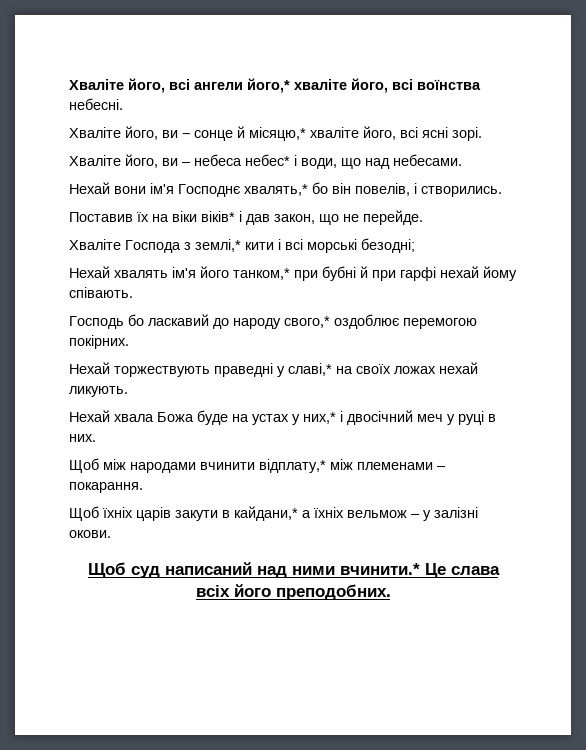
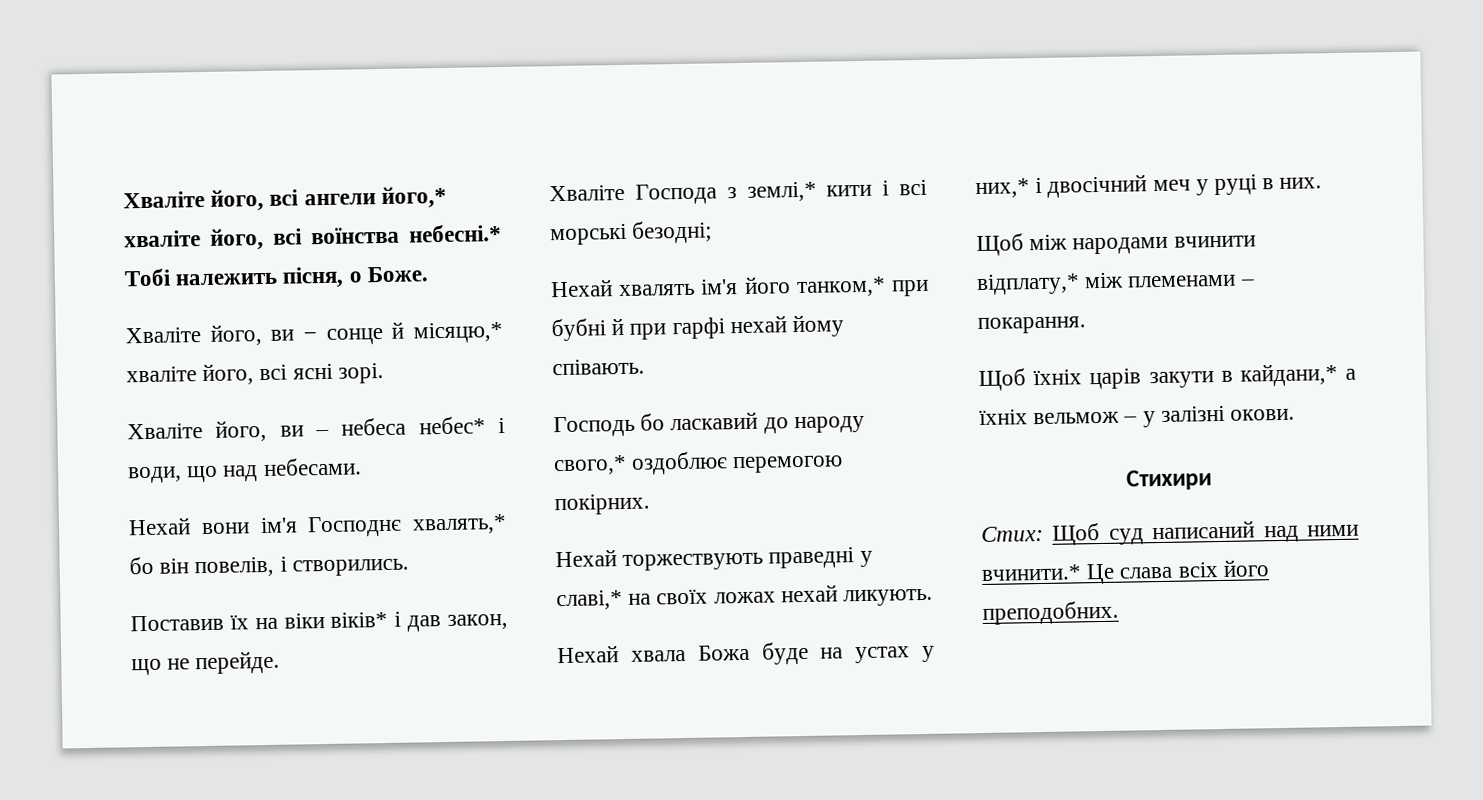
- Хваліте його, всі ангели його,* хваліте його, всі воїнства небесні.
+ Хваліте його, всі ангели його,* хваліте його, всі воїнства небесні.* Тобі належить пісня, о Боже.
- Щоб суд написаний над ними вчинити.* Це слава всіх його преподобних.
+ Стихири
+ Стих: Щоб суд написаний над ними вчинити.* Це слава всіх його преподобних.

